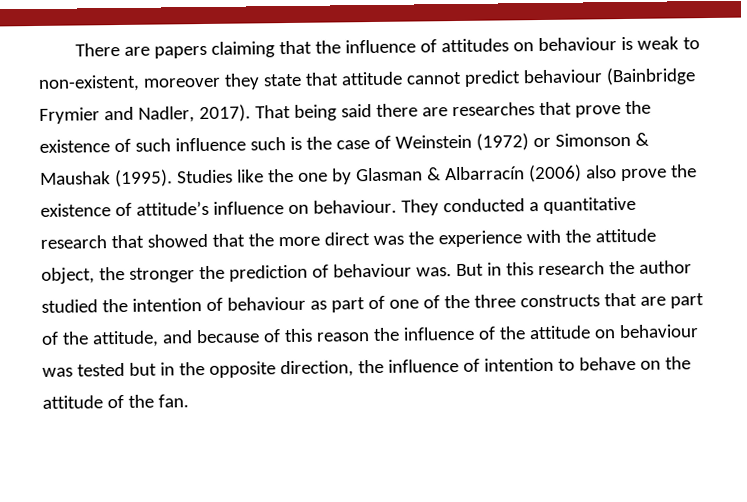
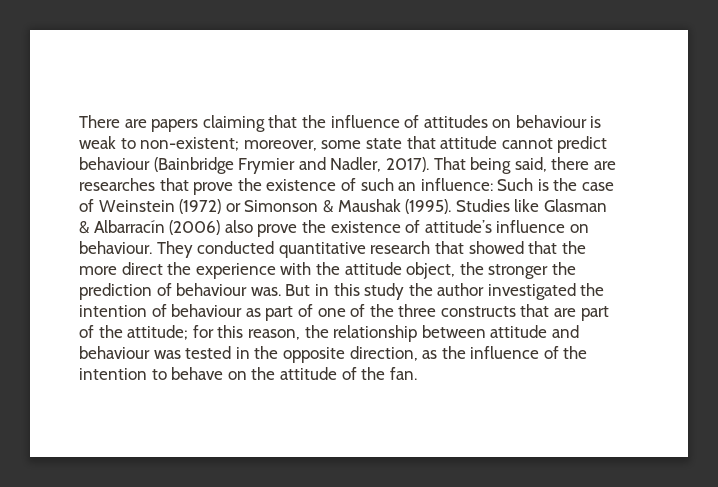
- There are papers claiming that the influence of attitudes on behaviour is weak to non-existent, moreover they state that attitude cannot predict behaviour (Bainbridge Frymier and Nadler, 2017).
+ There are papers claiming that the influence of attitudes on behaviour is weak to non-existent; moreover, some state that attitude cannot predict behaviour (Bainbridge Frymier and Nadler, 2017).
- That being said there are researches that prove the existence of such influence such is the case of Weinstein (1972) or Simonson & Maushak (1995).
+ That being said, there are researches that prove the existence of such an influence: Such is the case of Weinstein (1972) or Simonson & Maushak (1995).
- Studies like the one by Glasman & Albarracín (2006) also prove the existence of attitude’s influence on behaviour.
+ Studies like Glasman & Albarracín (2006) also prove the existence of attitude’s influence on behaviour.
- They conducted a quantitative research that showed that the more direct was the experience with the attitude object, the stronger the prediction of behaviour was.
+ They conducted quantitative research that showed that the more direct the experience with the attitude object, the stronger the prediction of behaviour was.
- But in this research the author studied the intention of behaviour as part of one of the three constructs that are part of the attitude, and because of this reason the influence of the attitude on behaviour was tested but in the opposite direction, the influence of intention to behave on the attitude of the fan.
+ But in this study the author investigated the intention of behaviour as part of one of the three constructs that are part of the attitude; for this reason, the relationship between attitude and behaviour was tested in the opposite direction, as the influence of the intention to behave on the attitude of the fan.

